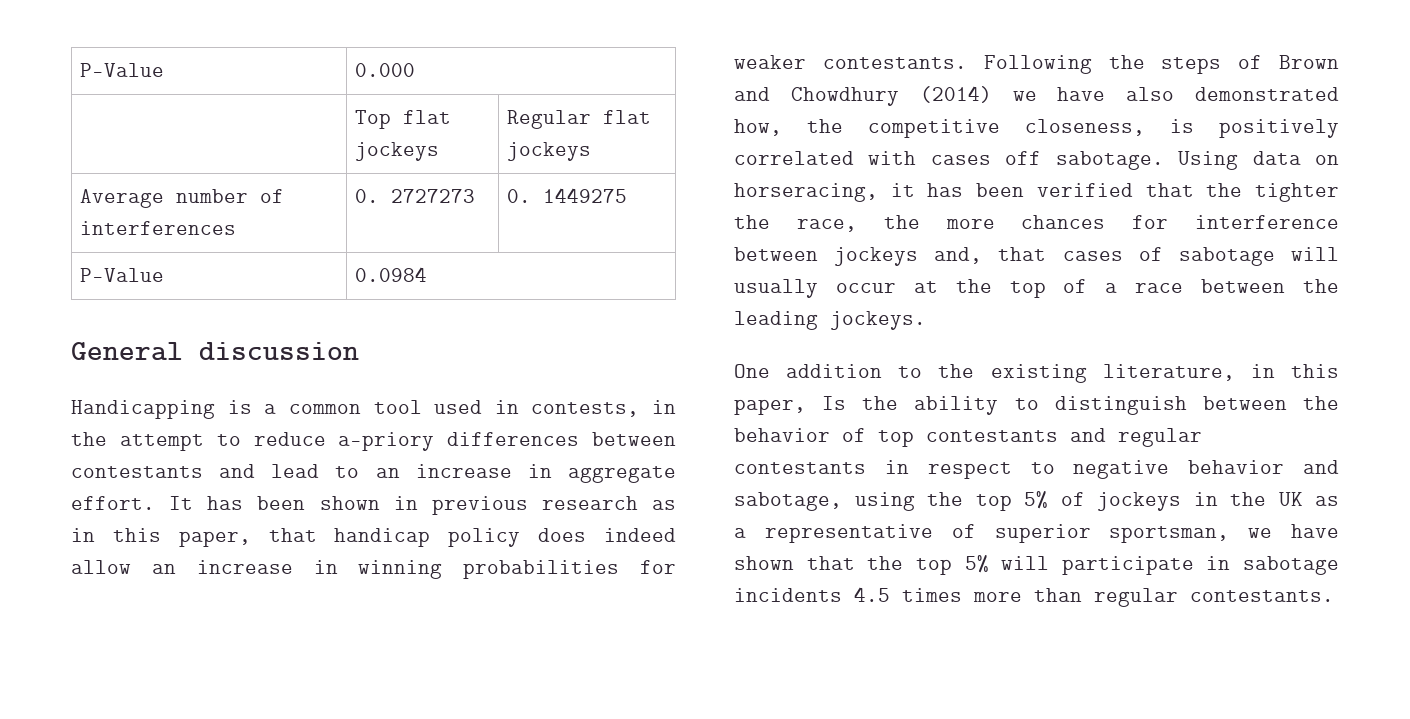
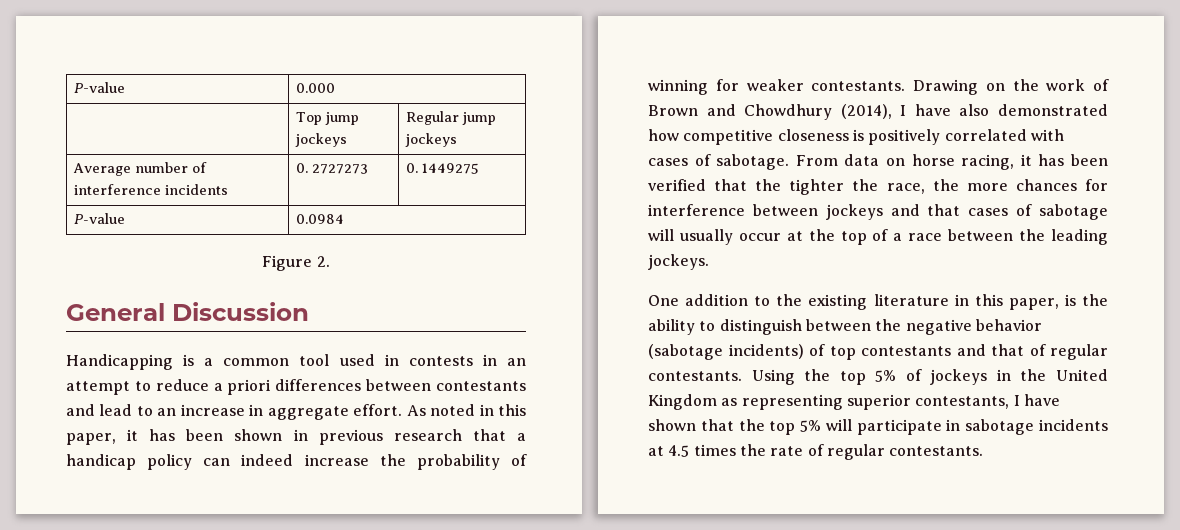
- P-Value | 0.000
+ P-value | 0.000
- | Top flat jockeys | Regular flat jockeys
+ | Top jump jockeys | Regular jump jockeys
- Average number of interferences | 0. 2727273 | 0. 1449275
+ Average number of interference incidents | 0. 2727273 | 0. 1449275
- P-Value | 0.0984
+ P-value | 0.0984
+ Figure 2.
- General discussion
+ General Discussion
- Handicapping is a common tool used in contests, in the attempt to reduce a-priory differences between contestants and lead to an increase in aggregate effort.
+ Handicapping is a common tool used in contests in an attempt to reduce a priori differences between contestants and lead to an increase in aggregate effort.
- It has been shown in previous research as in this paper, that handicap policy does indeed allow an increase in winning probabilities for weaker contestants. Following the steps of Brown and Chowdhury (2014) we have also demonstrated how, the competitive closeness, is positively correlated with cases off sabotage. Using data on horseracing, it has been verified that the tighter the race, the more chances for interference between jockeys and, that cases of sabotage will usually occur at the top of a race between the leading jockeys.
+ As noted in this paper, it has been shown in previous research that a handicap policy can indeed increase the probability of winning for weaker contestants. Drawing on the work of Brown and Chowdhury (2014), I have also demonstrated how competitive closeness is positively correlated with cases of sabotage. From data on horse racing, it has been verified that the tighter the race, the more chances for interference between jockeys and that cases of sabotage will usually occur at the top of a race between the leading jockeys.
- One addition to the existing literature, in this paper, Is the ability to distinguish between the behavior of top contestants and regular contestants in respect to negative behavior and sabotage, using the top 5% of jockeys in the UK as a representative of superior sportsman, we have shown that the top 5% will participate in sabotage incidents 4.5 times more than regular contestants.
+ One addition to the existing literature in this paper, is the ability to distinguish between the negative behavior (sabotage incidents) of top contestants and that of regular contestants. Using the top 5% of jockeys in the United Kingdom as representing superior contestants, I have shown that the top 5% will participate in sabotage incidents at 4.5 times the rate of regular contestants.

